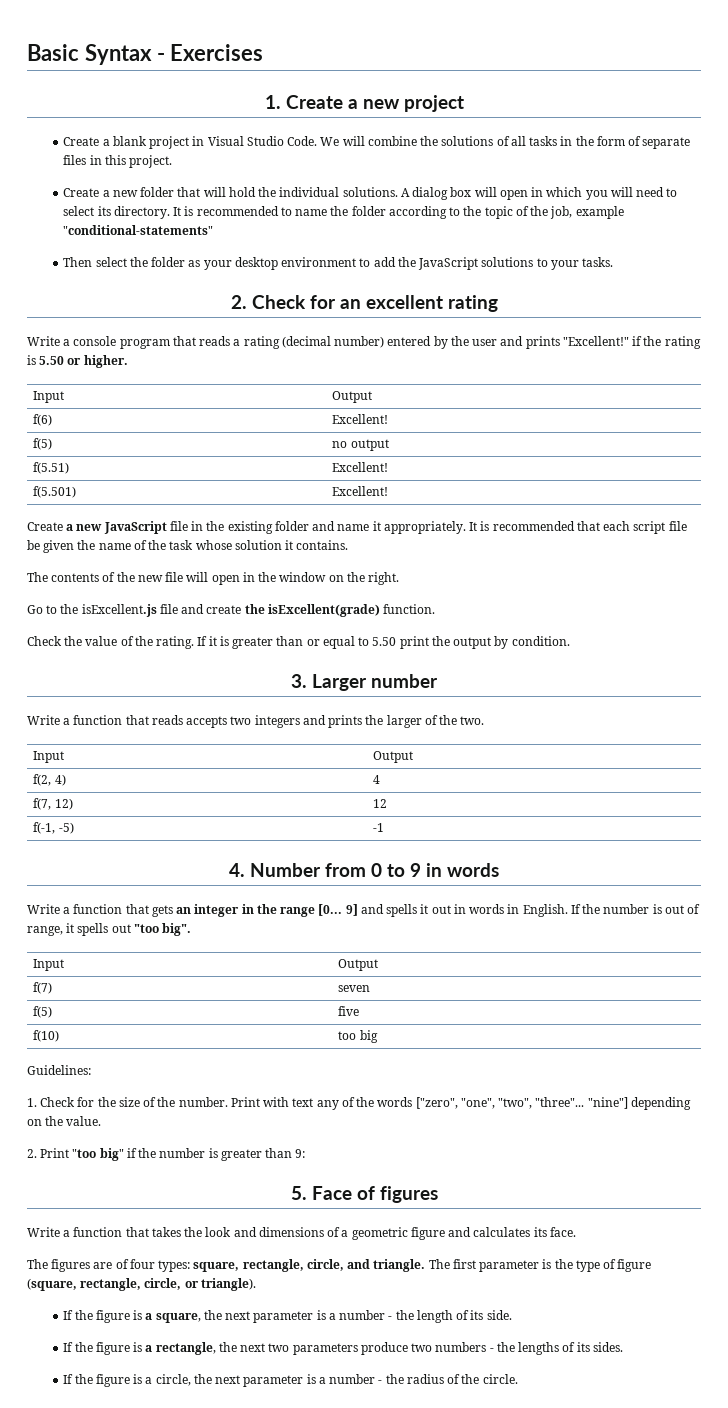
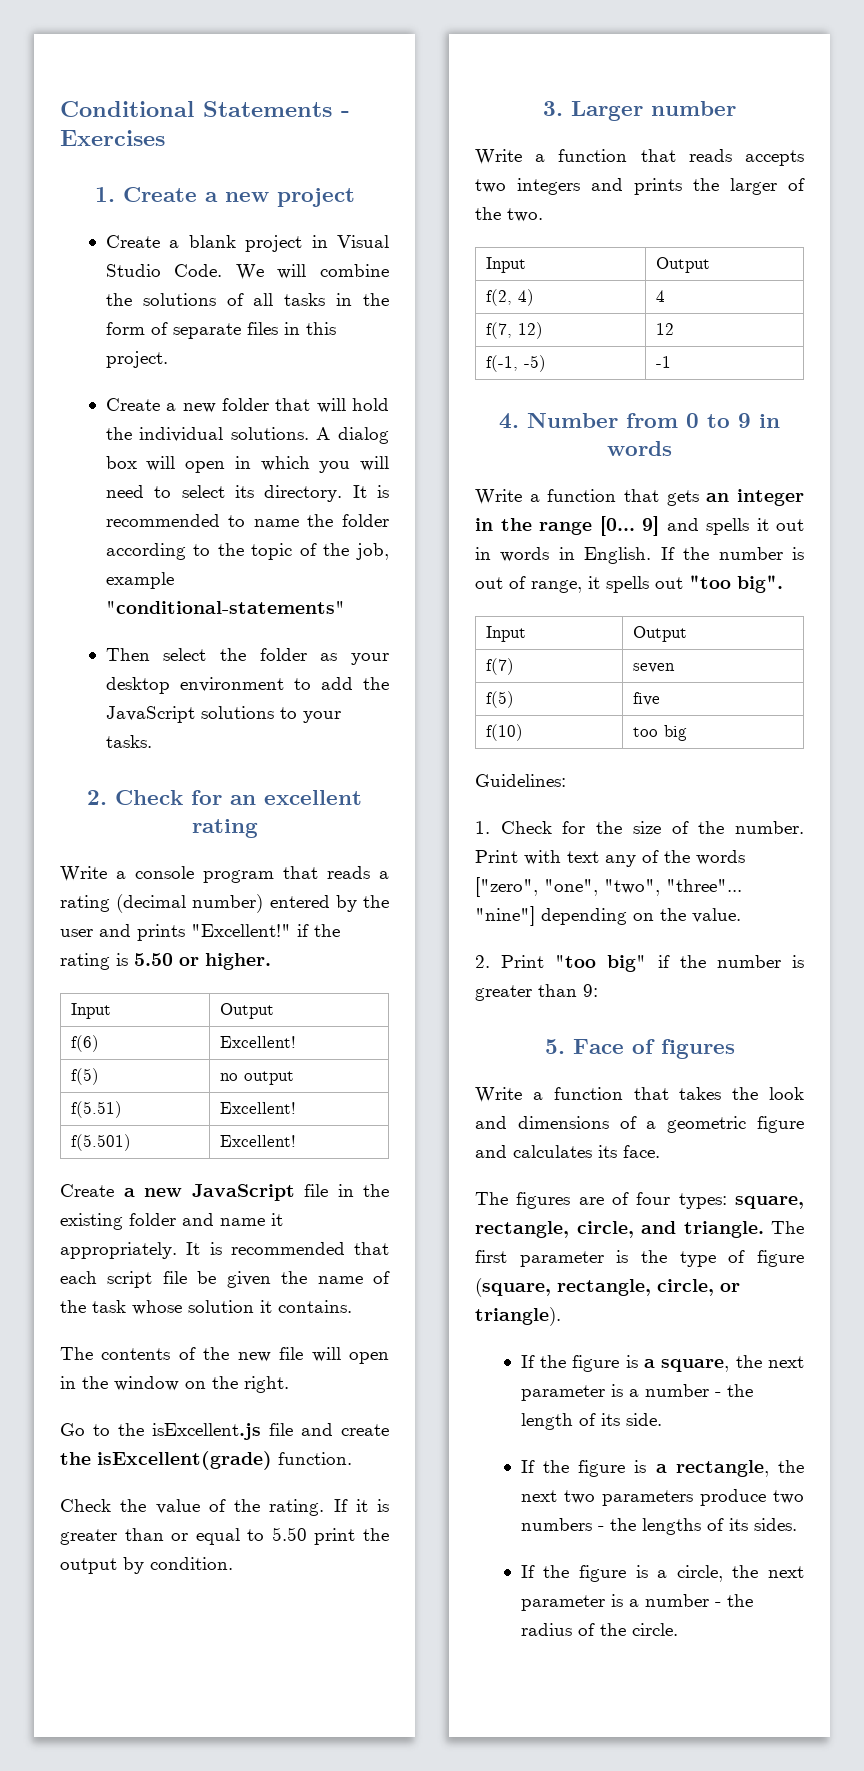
- Basic Syntax - Exercises
+ Conditional Statements - Exercises

